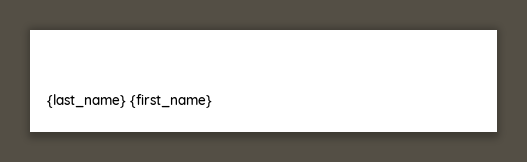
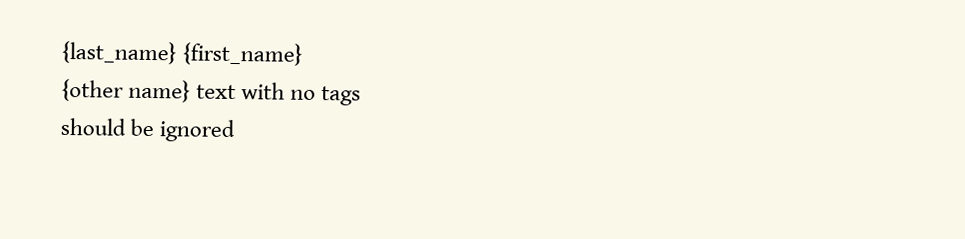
+ {other name} text with no tags
+ should be ignored

